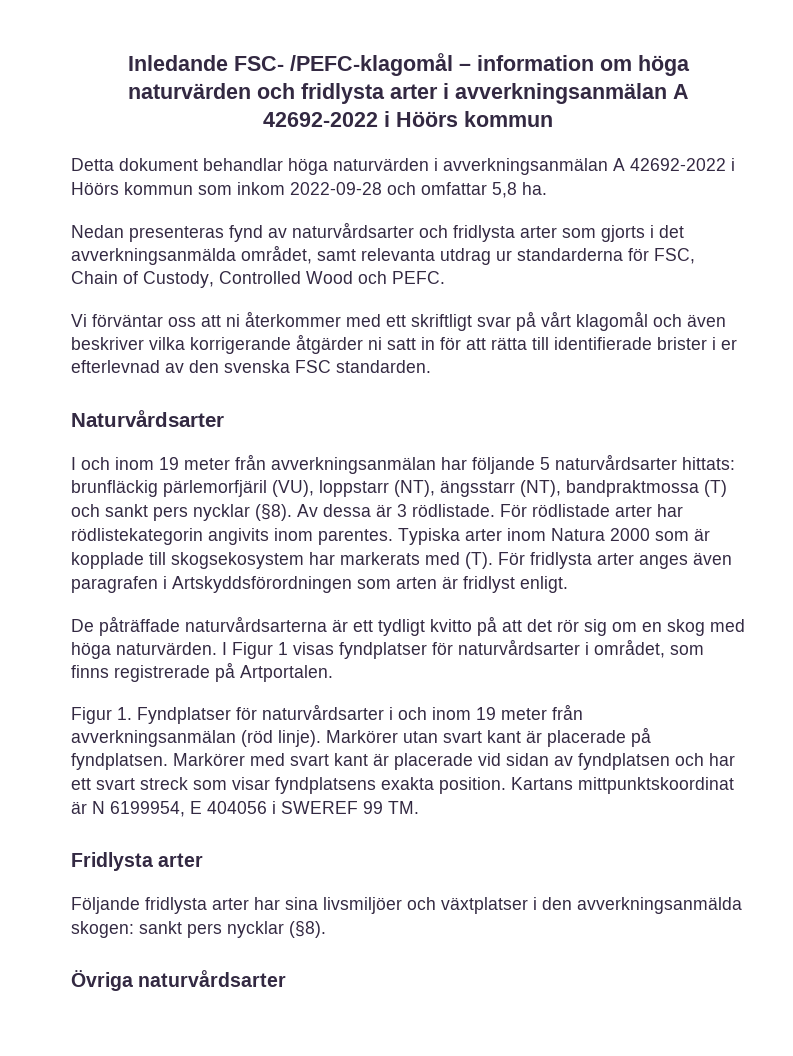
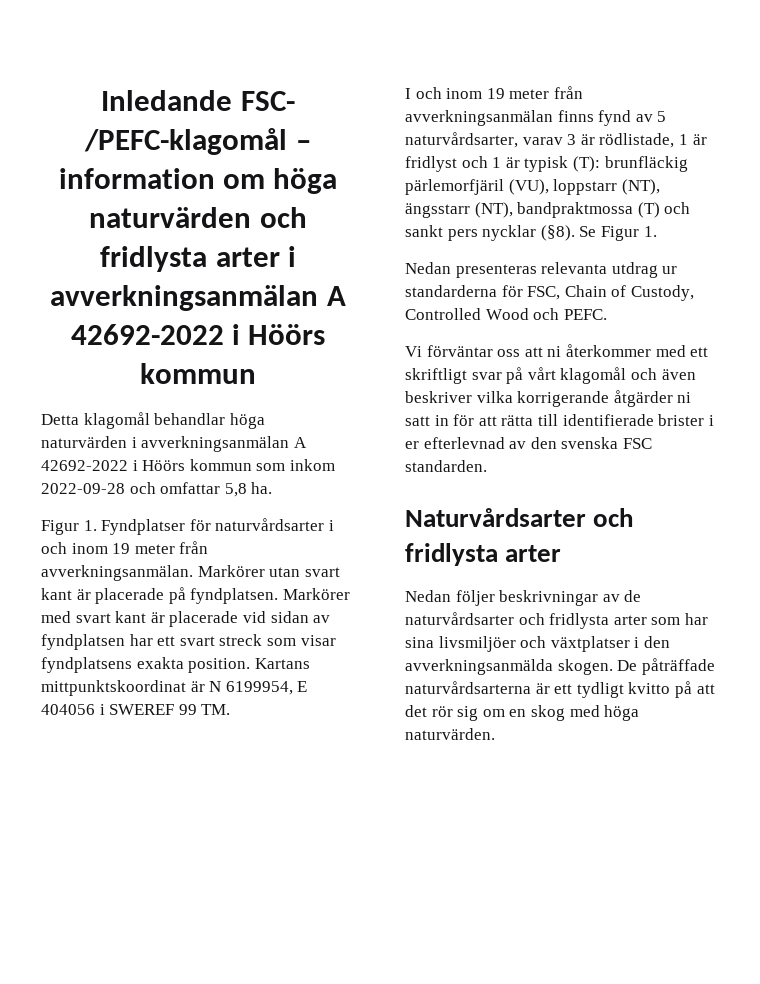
- Detta dokument behandlar höga naturvärden i avverkningsanmälan A 42692-2022 i Höörs kommun som inkom 2022-09-28 och omfattar 5,8 ha.
+ Detta klagomål behandlar höga naturvärden i avverkningsanmälan A 42692-2022 i Höörs kommun som inkom 2022-09-28 och omfattar 5,8 ha.
- Nedan presenteras fynd av naturvårdsarter och fridlysta arter som gjorts i det avverkningsanmälda området, samt relevanta utdrag ur standarderna för FSC, Chain of Custody, Controlled Wood och PEFC.
+ Figur 1. Fyndplatser för naturvårdsarter i och inom 19 meter från avverkningsanmälan. Markörer utan svart kant är placerade på fyndplatsen. Markörer med svart kant är placerade vid sidan av fyndplatsen har ett svart streck som visar fyndplatsens exakta position. Kartans mittpunktskoordinat är N 6199954, E 404056 i SWEREF 99 TM.
+ I och inom 19 meter från avverkningsanmälan finns fynd av 5 naturvårdsarter, varav 3 är rödlistade, 1 är fridlyst och 1 är typisk (T): brunfläckig pärlemorfjäril (VU), loppstarr (NT), ängsstarr (NT), bandpraktmossa (T) och sankt pers nycklar (§8). Se Figur 1.
+ Nedan presenteras relevanta utdrag ur standarderna för FSC, Chain of Custody, Controlled Wood och PEFC.
- Naturvårdsarter
- I och inom 19 meter från avverkningsanmälan har följande 5 naturvårdsarter hittats: brunfläckig pärlemorfjäril (VU), loppstarr (NT), ängsstarr (NT), bandpraktmossa (T) och sankt pers nycklar (§8). Av dessa är 3 rödlistade. För rödlistade arter har rödlistekategorin angivits inom parentes. Typiska arter inom Natura 2000 som är kopplade till skogsekosystem har markerats med (T). För fridlysta arter anges även paragrafen i Artskyddsförordningen som arten är fridlyst enligt.
- De påträffade naturvårdsarterna är ett tydligt kvitto på att det rör sig om en skog med höga naturvärden. I Figur 1 visas fyndplatser för naturvårdsarter i området, som finns registrerade på Artportalen.
- Figur 1. Fyndplatser för naturvårdsarter i och inom 19 meter från avverkningsanmälan (röd linje). Markörer utan svart kant är placerade på fyndplatsen. Markörer med svart kant är placerade vid sidan av fyndplatsen och har ett svart streck som visar fyndplatsens exakta position. Kartans mittpunktskoordinat är N 6199954, E 404056 i SWEREF 99 TM.
- Fridlysta arter
- Följande fridlysta arter har sina livsmiljöer och växtplatser i den avverkningsanmälda skogen: sankt pers nycklar (§8).
- Övriga naturvårdsarter
+ Naturvårdsarter och fridlysta arter
+ Nedan följer beskrivningar av de naturvårdsarter och fridlysta arter som har sina livsmiljöer och växtplatser i den avverkningsanmälda skogen. De påträffade naturvårdsarterna är ett tydligt kvitto på att det rör sig om en skog med höga naturvärden.

